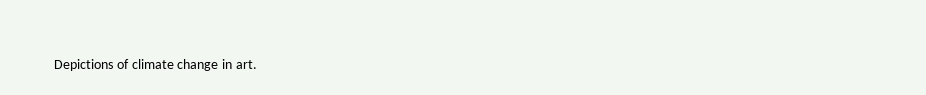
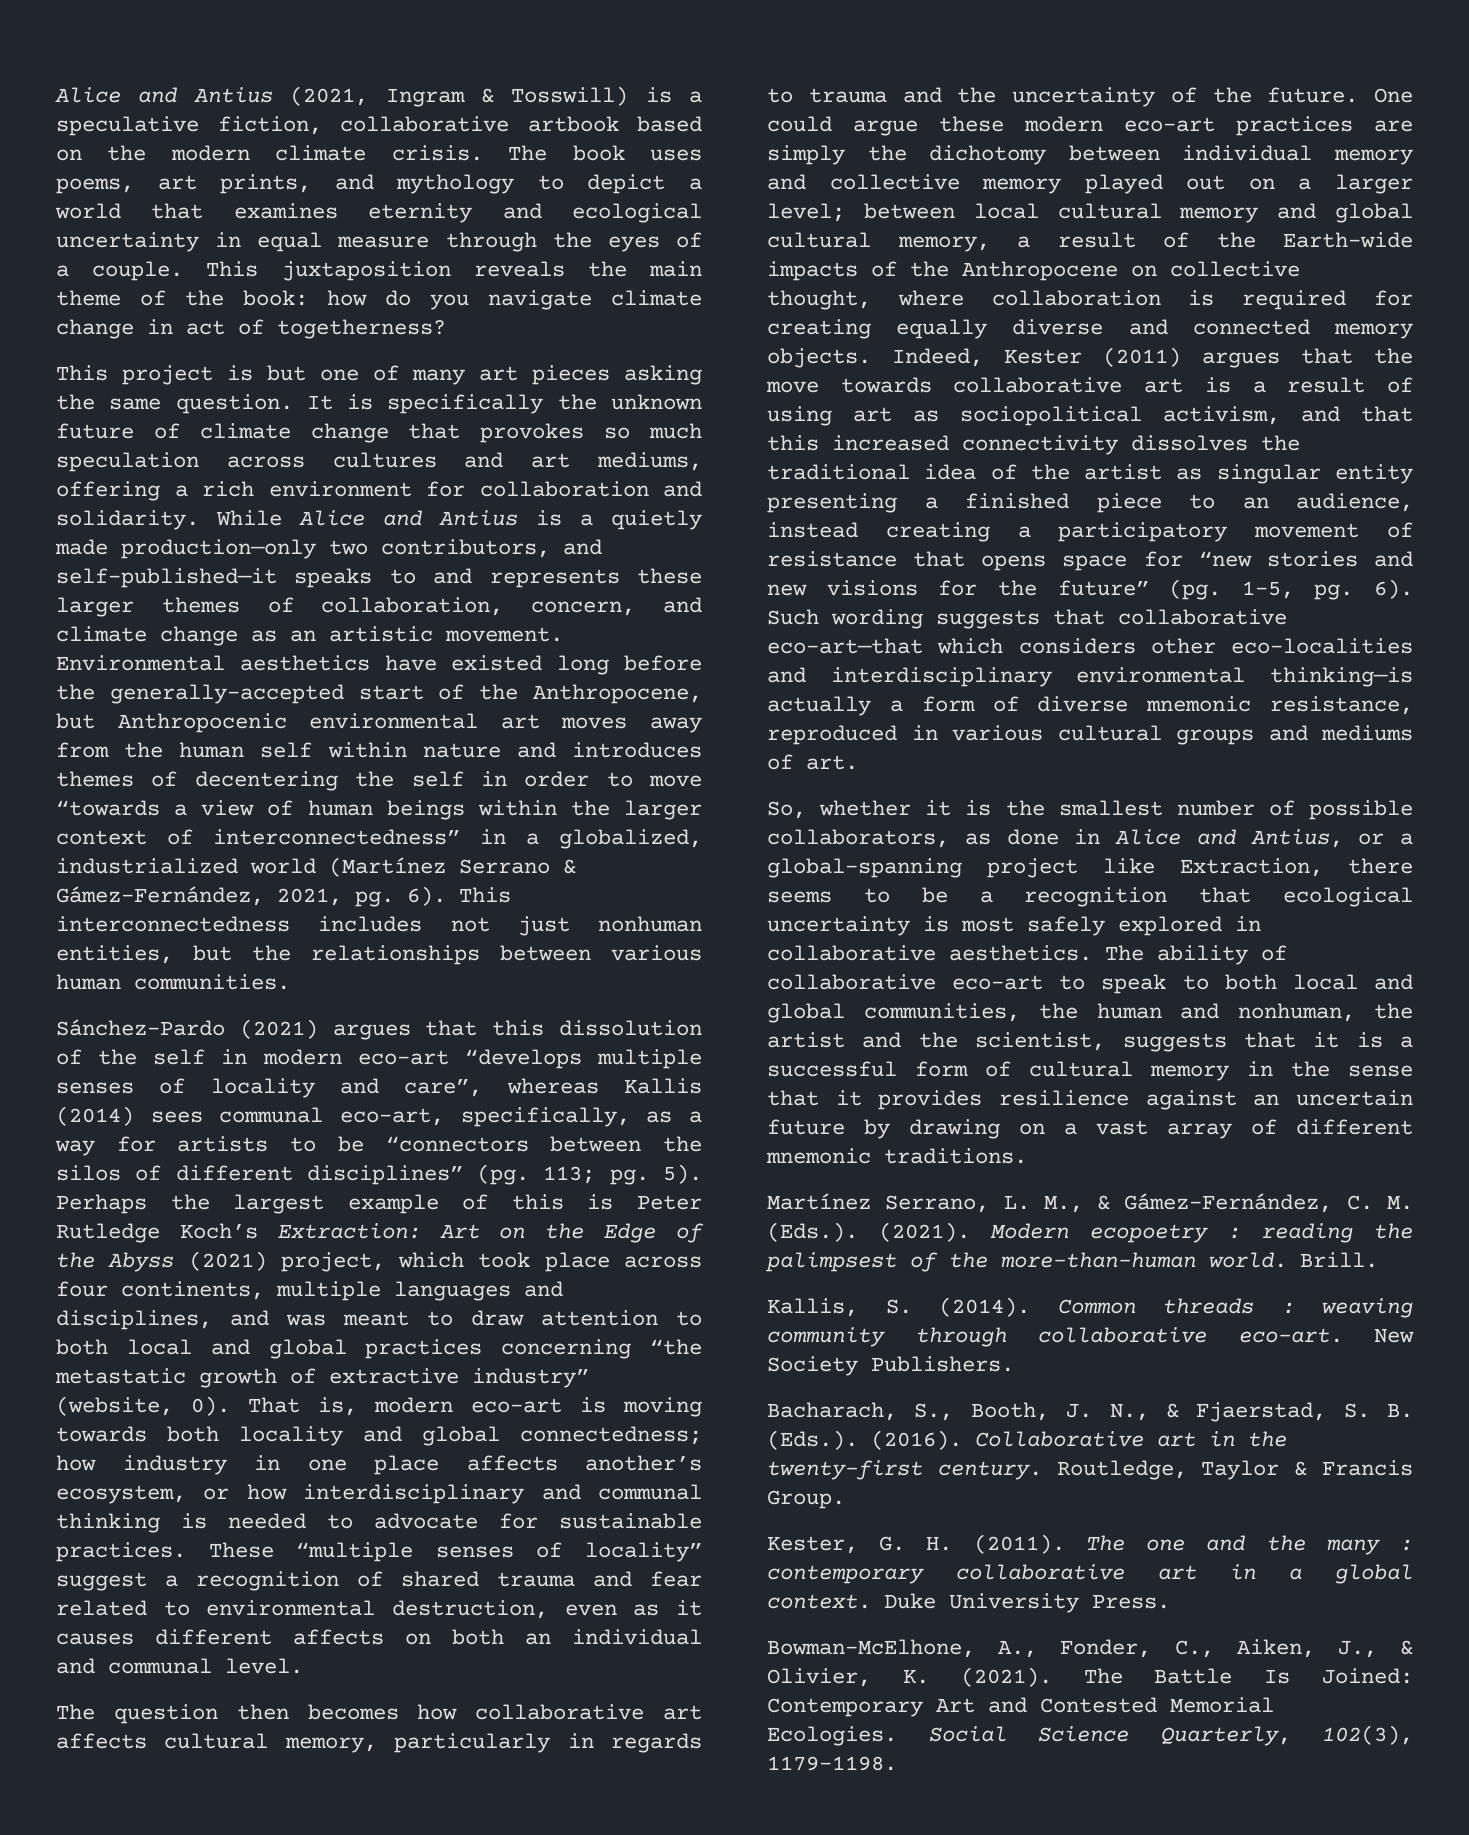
- Depictions of climate change in art.
+ Alice and Antius (2021, Ingram & Tosswill) is a speculative fiction, collaborative artbook based on the modern climate crisis. The book uses poems, art prints, and mythology to depict a world that examines eternity and ecological uncertainty in equal measure through the eyes of a couple. This juxtaposition reveals the main theme of the book: how do you navigate climate change in act of togetherness?
+ This project is but one of many art pieces asking the same question. It is specifically the unknown future of climate change that provokes so much speculation across cultures and art mediums, offering a rich environment for collaboration and solidarity. While Alice and Antius is a quietly made production—only two contributors, and self-published—it speaks to and represents these larger themes of collaboration, concern, and climate change as an artistic movement. Environmental aesthetics have existed long before the generally-accepted start of the Anthropocene, but Anthropocenic environmental art moves away from the human self within nature and introduces themes of decentering the self in order to move “towards a view of human beings within the larger context of interconnectedness” in a globalized, industrialized world (Martínez Serrano & Gámez-Fernández, 2021, pg. 6). This interconnectedness includes not just nonhuman entities, but the relationships between various human communities.
+ Sánchez-Pardo (2021) argues that this dissolution of the self in modern eco-art “develops multiple senses of locality and care”, whereas Kallis (2014) sees communal eco-art, specifically, as a way for artists to be “connectors between the silos of different disciplines” (pg. 113; pg. 5). Perhaps the largest example of this is Peter Rutledge Koch’s Extraction: Art on the Edge of the Abyss (2021) project, which took place across four continents, multiple languages and disciplines, and was meant to draw attention to both local and global practices concerning “the metastatic growth of extractive industry” (website, 0). That is, modern eco-art is moving towards both locality and global connectedness; how industry in one place affects another’s ecosystem, or how interdisciplinary and communal thinking is needed to advocate for sustainable practices. These “multiple senses of locality” suggest a recognition of shared trauma and fear related to environmental destruction, even as it causes different affects on both an individual and communal level.
+ The question then becomes how collaborative art affects cultural memory, particularly in regards to trauma and the uncertainty of the future. One could argue these modern eco-art practices are simply the dichotomy between individual memory and collective memory played out on a larger level; between local cultural memory and global cultural memory, a result of the Earth-wide impacts of the Anthropocene on collective thought, where collaboration is required for creating equally diverse and connected memory objects. Indeed, Kester (2011) argues that the move towards collaborative art is a result of using art as sociopolitical activism, and that this increased connectivity dissolves the traditional idea of the artist as singular entity presenting a finished piece to an audience, instead creating a participatory movement of resistance that opens space for “new stories and new visions for the future” (pg. 1-5, pg. 6). Such wording suggests that collaborative eco-art—that which considers other eco-localities and interdisciplinary environmental thinking—is actually a form of diverse mnemonic resistance, reproduced in various cultural groups and mediums of art.
+ So, whether it is the smallest number of possible collaborators, as done in Alice and Antius, or a global-spanning project like Extraction, there seems to be a recognition that ecological uncertainty is most safely explored in collaborative aesthetics. The ability of collaborative eco-art to speak to both local and global communities, the human and nonhuman, the artist and the scientist, suggests that it is a successful form of cultural memory in the sense that it provides resilience against an uncertain future by drawing on a vast array of different mnemonic traditions.
+ Martínez Serrano, L. M., & Gámez-Fernández, C. M. (Eds.). (2021). Modern ecopoetry : reading the palimpsest of the more-than-human world. Brill.
+ Kallis, S. (2014). Common threads : weaving community through collaborative eco-art. New Society Publishers.
+ Bacharach, S., Booth, J. N., & Fjaerstad, S. B. (Eds.). (2016). Collaborative art in the twenty-first century. Routledge, Taylor & Francis Group.
+ Kester, G. H. (2011). The one and the many : contemporary collaborative art in a global context. Duke University Press.
+ Bowman-McElhone, A., Fonder, C., Aiken, J., & Olivier, K. (2021). The Battle Is Joined: Contemporary Art and Contested Memorial Ecologies. Social Science Quarterly, 102(3), 1179–1198.

